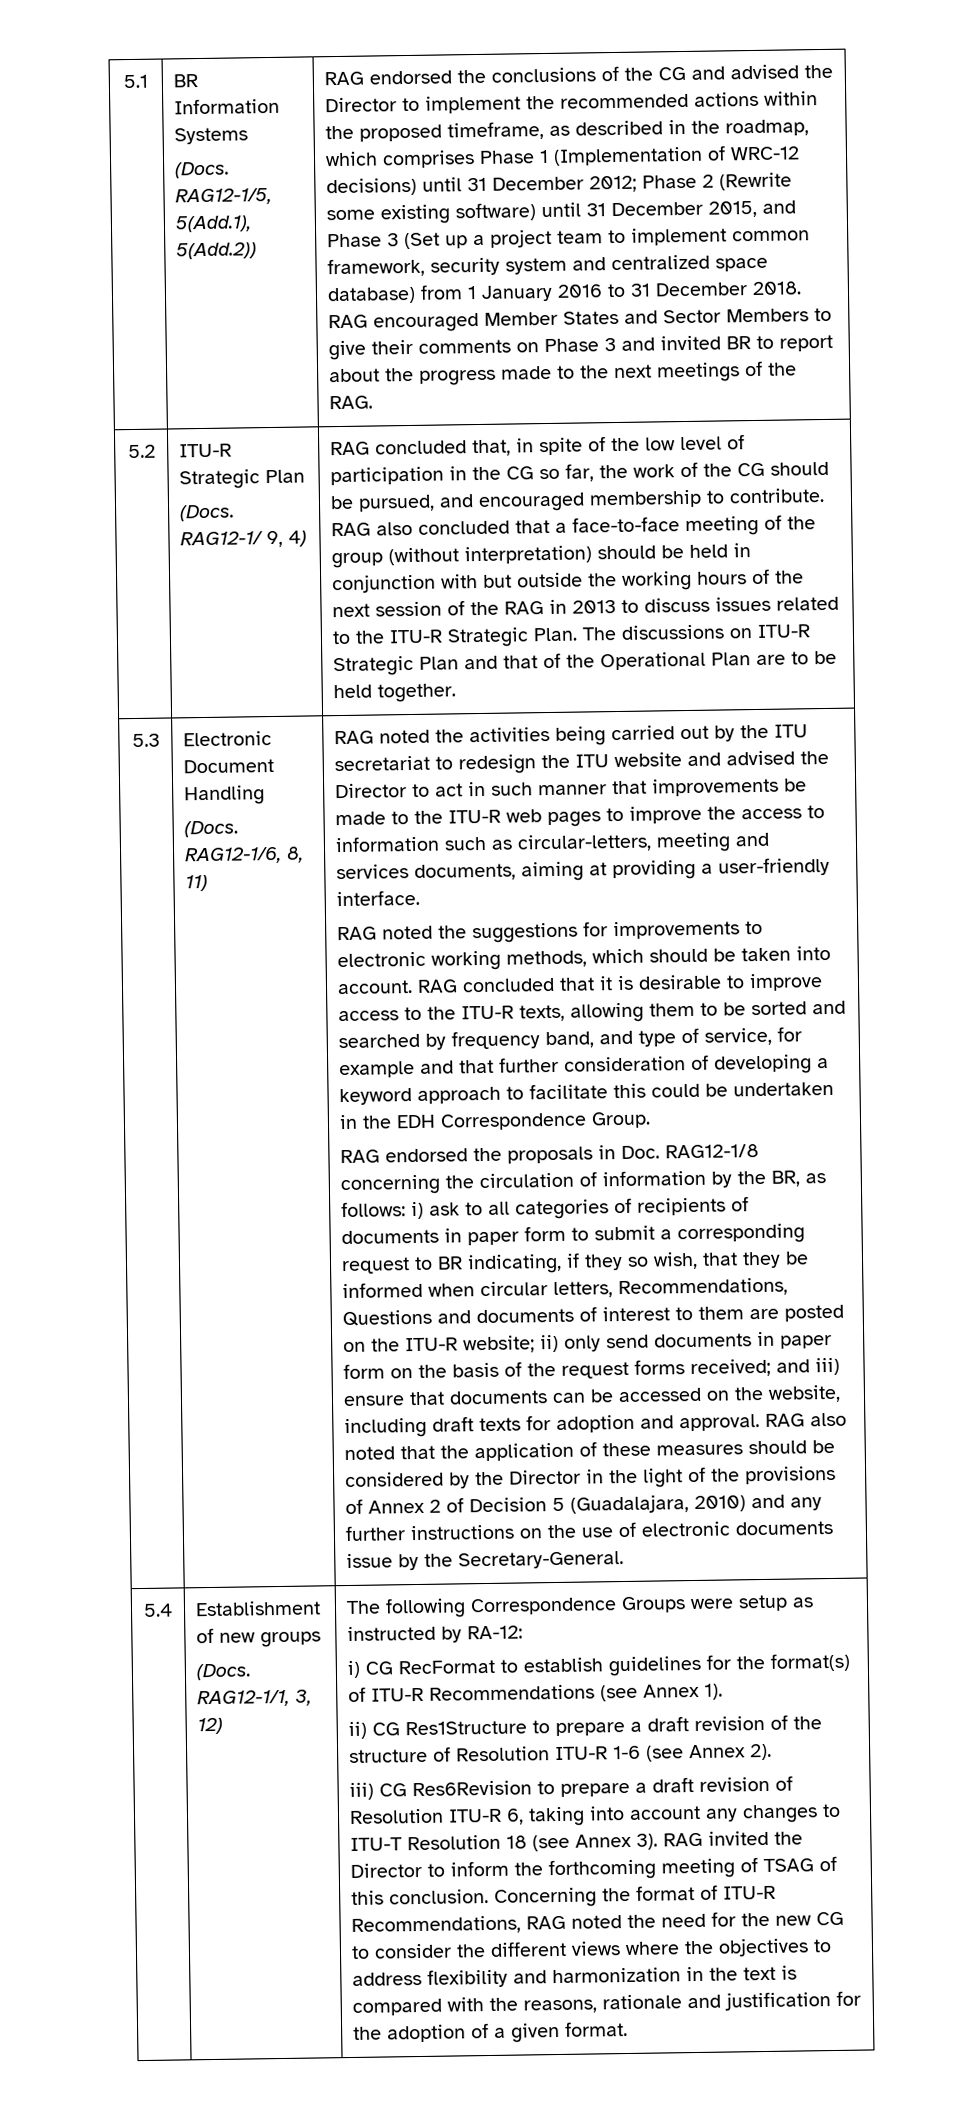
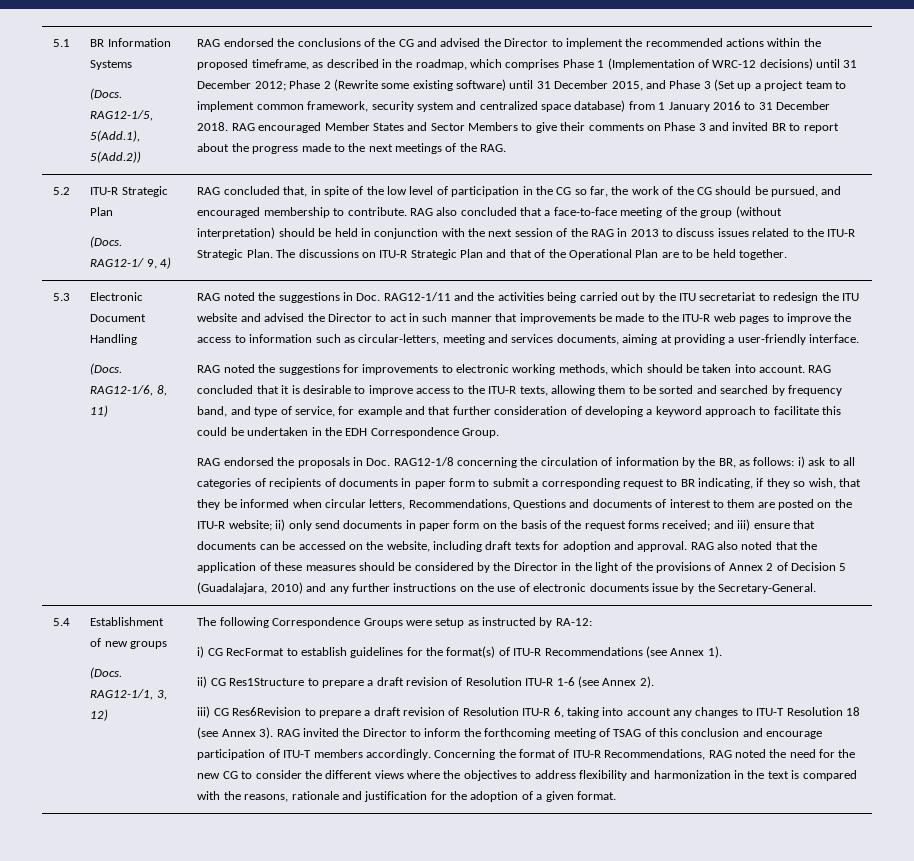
- RAG also concluded that a face-to-face meeting of the group (without interpretation) should be held in conjunction with but outside the working hours of the next session of the RAG in 2013 to discuss issues related to the ITU-R Strategic Plan.
+ RAG also concluded that a face-to-face meeting of the group (without interpretation) should be held in conjunction with the next session of the RAG in 2013 to discuss issues related to the ITU-R Strategic Plan.
- RAG noted the activities being carried out by the ITU secretariat to redesign the ITU website and advised the Director to act in such manner that improvements be made to the ITU-R web pages to improve the access to information such as circular-letters, meeting and services documents, aiming at providing a user-friendly interface.
+ RAG noted the suggestions in Doc. RAG12-1/11 and the activities being carried out by the ITU secretariat to redesign the ITU website and advised the Director to act in such manner that improvements be made to the ITU-R web pages to improve the access to information such as circular-letters, meeting and services documents, aiming at providing a user-friendly interface.
- ii) CG Res1Structure to prepare a draft revision of the structure of Resolution ITU-R 1-6 (see Annex 2).
+ ii) CG Res1Structure to prepare a draft revision of Resolution ITU-R 1-6 (see Annex 2).
- RAG invited the Director to inform the forthcoming meeting of TSAG of this conclusion.
+ RAG invited the Director to inform the forthcoming meeting of TSAG of this conclusion and encourage participation of ITU-T members accordingly.

